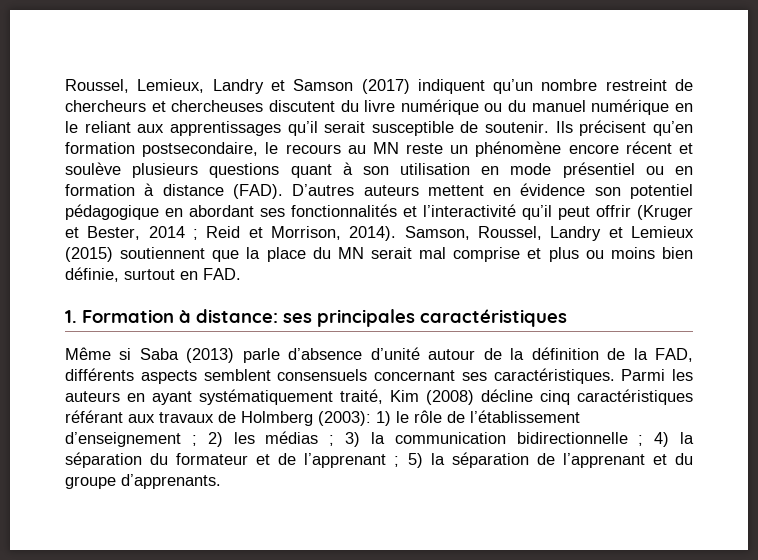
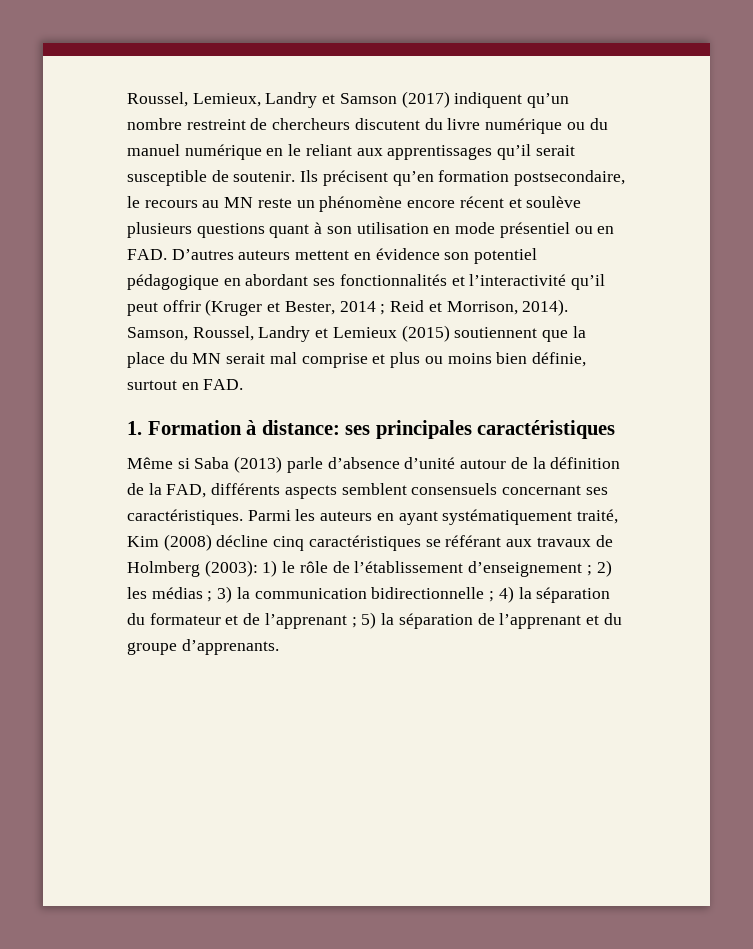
- Roussel, Lemieux, Landry et Samson (2017) indiquent qu’un nombre restreint de chercheurs et chercheuses discutent du livre numérique ou du manuel numérique en le reliant aux apprentissages qu’il serait susceptible de soutenir.
+ Roussel, Lemieux, Landry et Samson (2017) indiquent qu’un nombre restreint de chercheurs discutent du livre numérique ou du manuel numérique en le reliant aux apprentissages qu’il serait susceptible de soutenir.
- Ils précisent qu’en formation postsecondaire, le recours au MN reste un phénomène encore récent et soulève plusieurs questions quant à son utilisation en mode présentiel ou en formation à distance (FAD). D’autres auteurs mettent en évidence son potentiel pédagogique en abordant ses fonctionnalités et l’interactivité qu’il peut offrir (Kruger et Bester, 2014 ; Reid et Morrison, 2014).
+ Ils précisent qu’en formation postsecondaire, le recours au MN reste un phénomène encore récent et soulève plusieurs questions quant à son utilisation en mode présentiel ou en FAD. D’autres auteurs mettent en évidence son potentiel pédagogique en abordant ses fonctionnalités et l’interactivité qu’il peut offrir (Kruger et Bester, 2014 ; Reid et Morrison, 2014).
- Parmi les auteurs en ayant systématiquement traité, Kim (2008) décline cinq caractéristiques référant aux travaux de Holmberg (2003): 1) le rôle de l’établissement d’enseignement ; 2) les médias ; 3) la communication bidirectionnelle ; 4) la séparation du formateur et de l’apprenant ; 5) la séparation de l’apprenant et du groupe d’apprenants.
+ Parmi les auteurs en ayant systématiquement traité, Kim (2008) décline cinq caractéristiques se référant aux travaux de Holmberg (2003): 1) le rôle de l’établissement d’enseignement ; 2) les médias ; 3) la communication bidirectionnelle ; 4) la séparation du formateur et de l’apprenant ; 5) la séparation de l’apprenant et du groupe d’apprenants.

